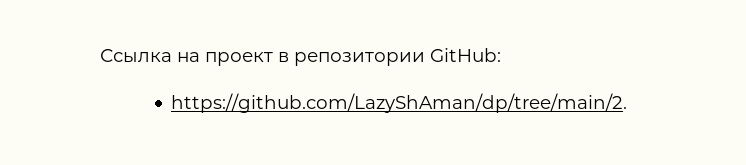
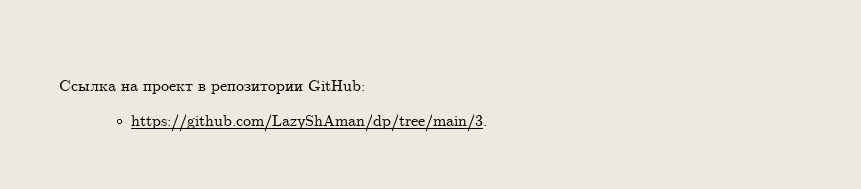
- https://github.com/LazyShAman/dp/tree/main/2.
+ https://github.com/LazyShAman/dp/tree/main/3.

